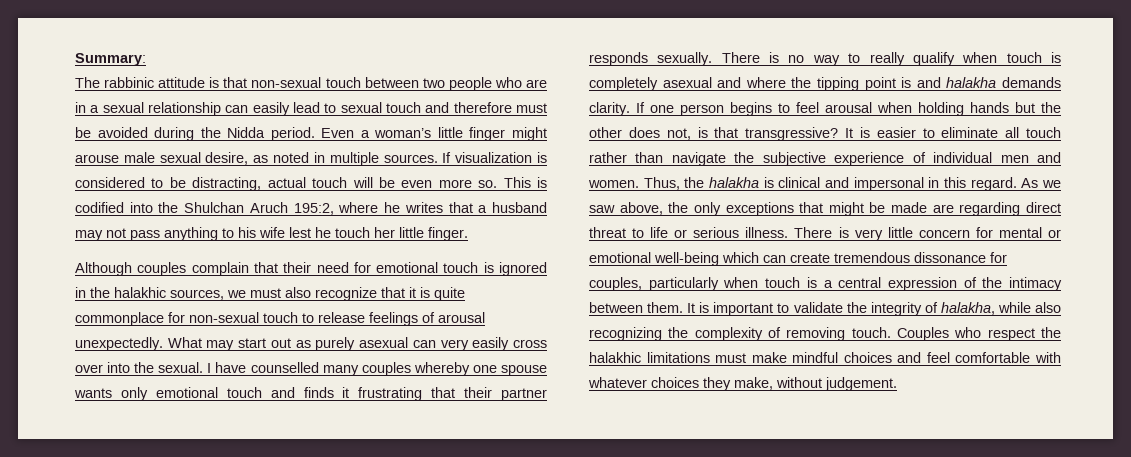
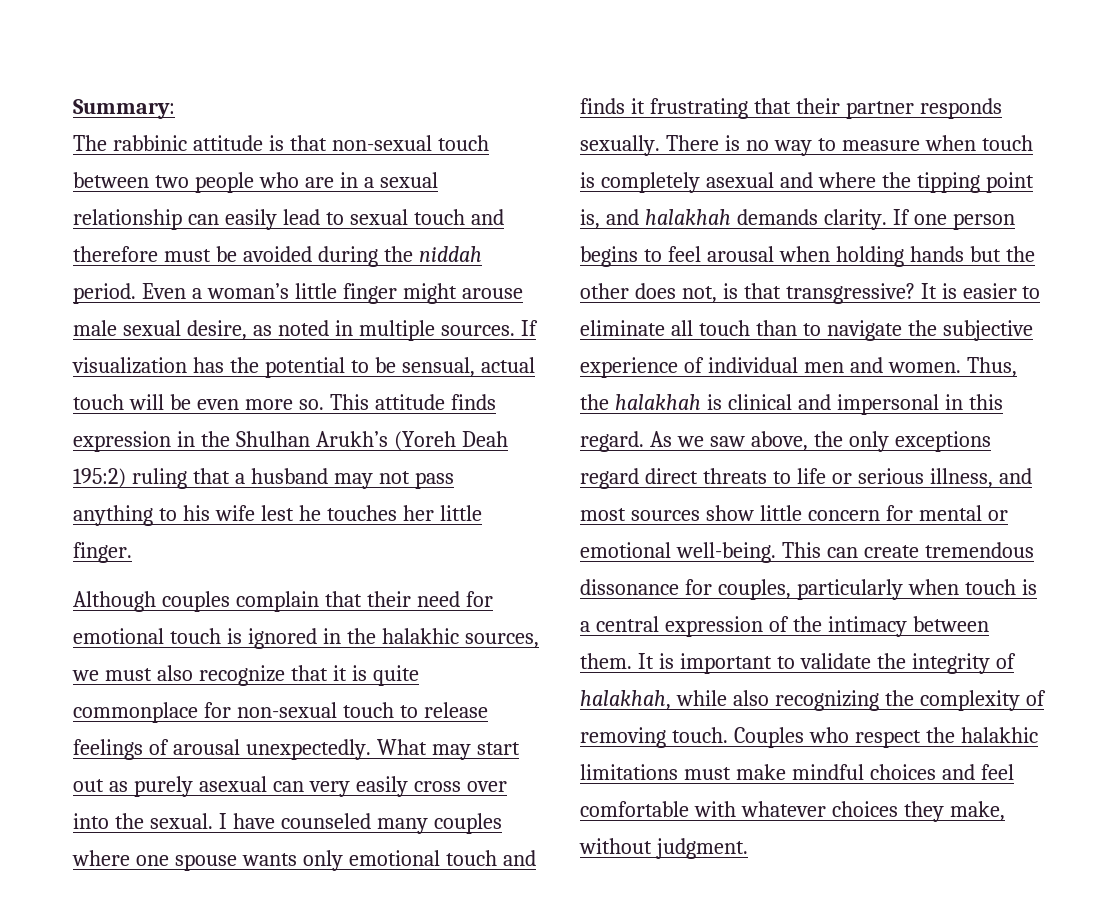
- The rabbinic attitude is that non-sexual touch between two people who are in a sexual relationship can easily lead to sexual touch and therefore must be avoided during the Nidda period.
+ The rabbinic attitude is that non-sexual touch between two people who are in a sexual relationship can easily lead to sexual touch and therefore must be avoided during the niddah period.
- If visualization is considered to be distracting, actual touch will be even more so.
+ If visualization has the potential to be sensual, actual touch will be even more so.
- This is codified into the Shulchan Aruch 195:2, where he writes that a husband may not pass anything to his wife lest he touch her little finger.
+ This attitude finds expression in the Shulhan Arukh’s (Yoreh Deah 195:2) ruling that a husband may not pass anything to his wife lest he touches her little finger.
- I have counselled many couples whereby one spouse wants only emotional touch and finds it frustrating that their partner responds sexually.
+ I have counseled many couples where one spouse wants only emotional touch and finds it frustrating that their partner responds sexually.
- There is no way to really qualify when touch is completely asexual and where the tipping point is and halakha demands clarity.
+ There is no way to measure when touch is completely asexual and where the tipping point is, and halakhah demands clarity.
- It is easier to eliminate all touch rather than navigate the subjective experience of individual men and women.
+ It is easier to eliminate all touch than to navigate the subjective experience of individual men and women.
- Thus, the halakha is clinical and impersonal in this regard.
+ Thus, the halakhah is clinical and impersonal in this regard.
- As we saw above, the only exceptions that might be made are regarding direct threat to life or serious illness. There is very little concern for mental or emotional well-being which can create tremendous dissonance for couples, particularly when touch is a central expression of the intimacy between them.
+ As we saw above, the only exceptions regard direct threats to life or serious illness, and most sources show little concern for mental or emotional well-being. This can create tremendous dissonance for couples, particularly when touch is a central expression of the intimacy between them.
- It is important to validate the integrity of halakha, while also recognizing the complexity of removing touch.
+ It is important to validate the integrity of halakhah, while also recognizing the complexity of removing touch.
- Couples who respect the halakhic limitations must make mindful choices and feel comfortable with whatever choices they make, without judgement.
+ Couples who respect the halakhic limitations must make mindful choices and feel comfortable with whatever choices they make, without judgment.

